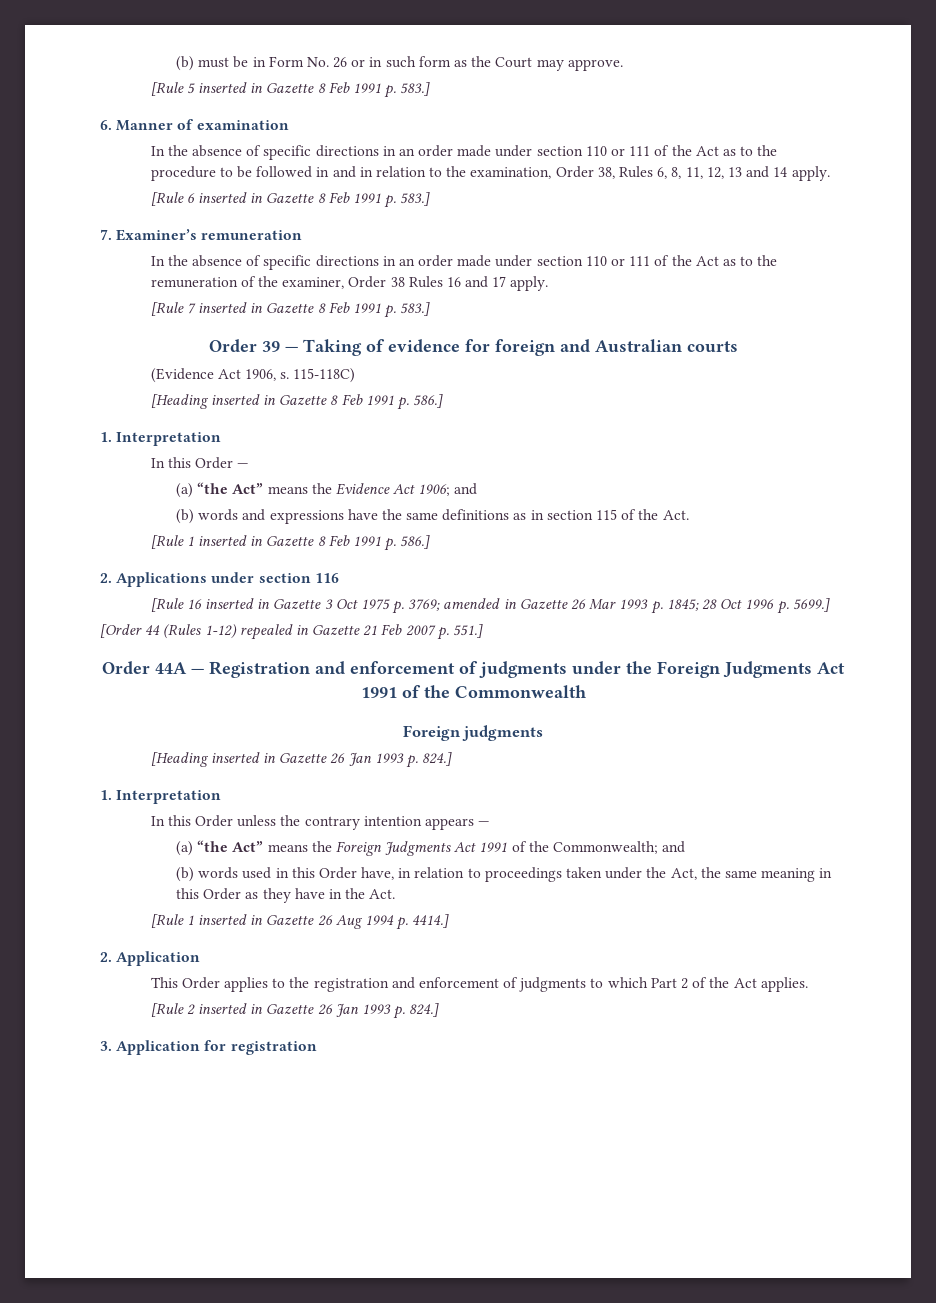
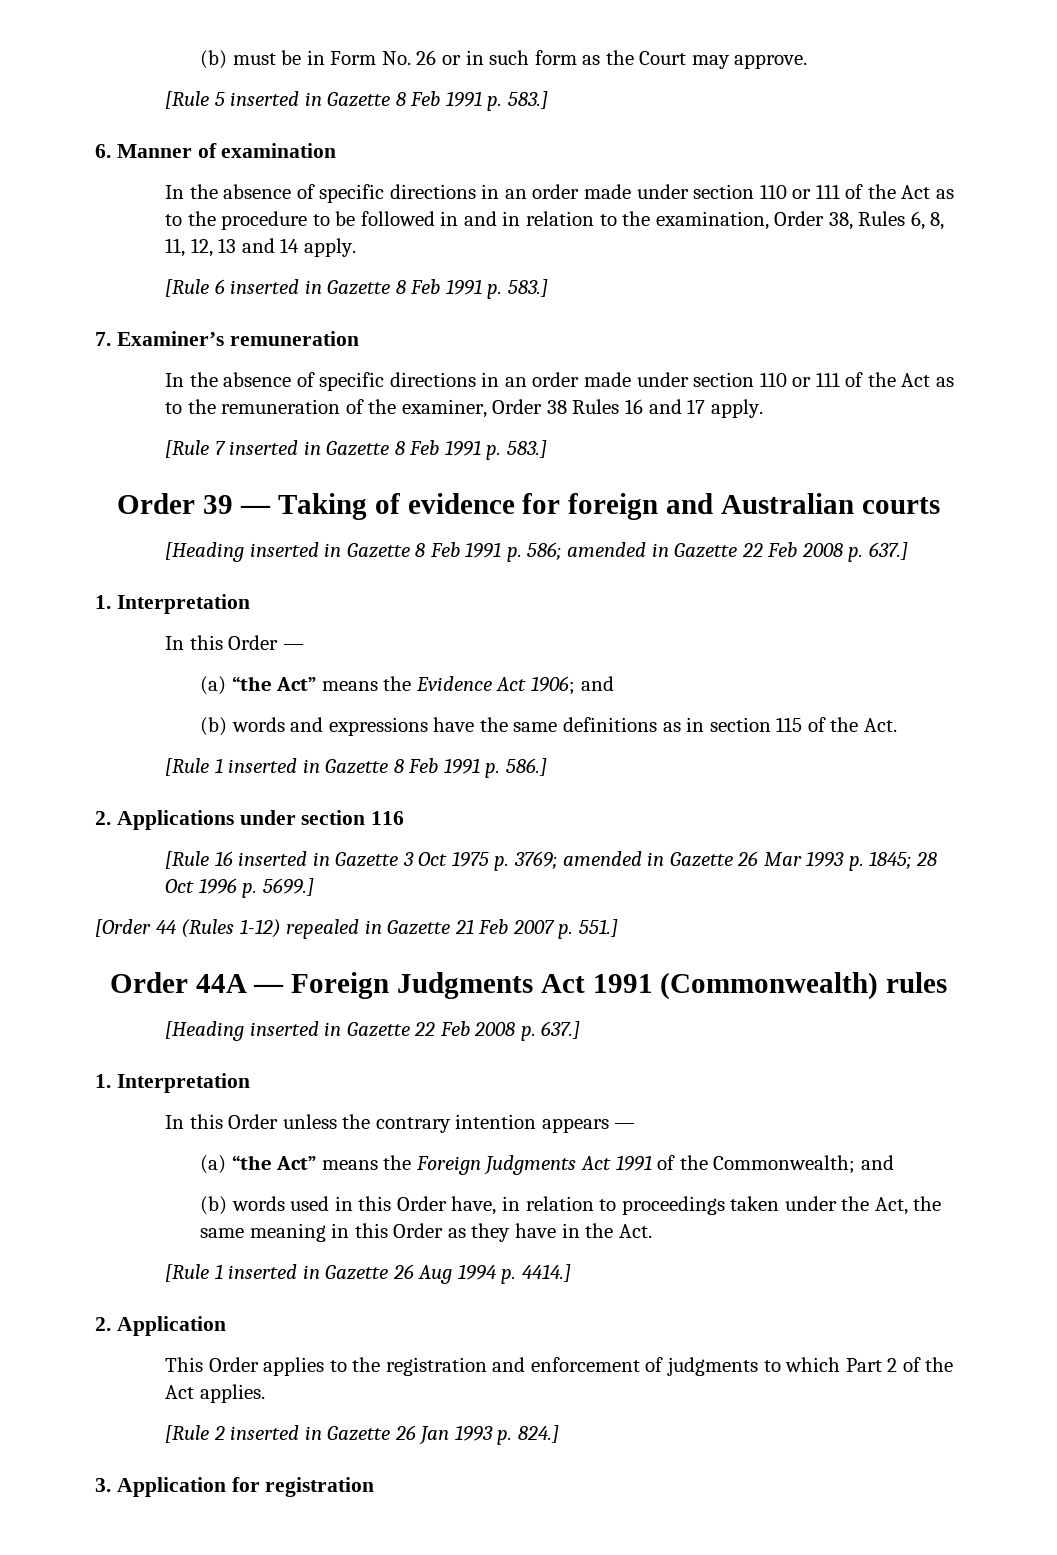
- (Evidence Act 1906, s. 115-118C)
- [Heading inserted in Gazette 8 Feb 1991 p. 586.]
+ [Heading inserted in Gazette 8 Feb 1991 p. 586; amended in Gazette 22 Feb 2008 p. 637.]
- Order 44A — Registration and enforcement of judgments under the Foreign Judgments Act 1991 of the Commonwealth
- Foreign judgments
- [Heading inserted in Gazette 26 Jan 1993 p. 824.]
+ Order 44A — Foreign Judgments Act 1991 (Commonwealth) rules
+ [Heading inserted in Gazette 22 Feb 2008 p. 637.]

